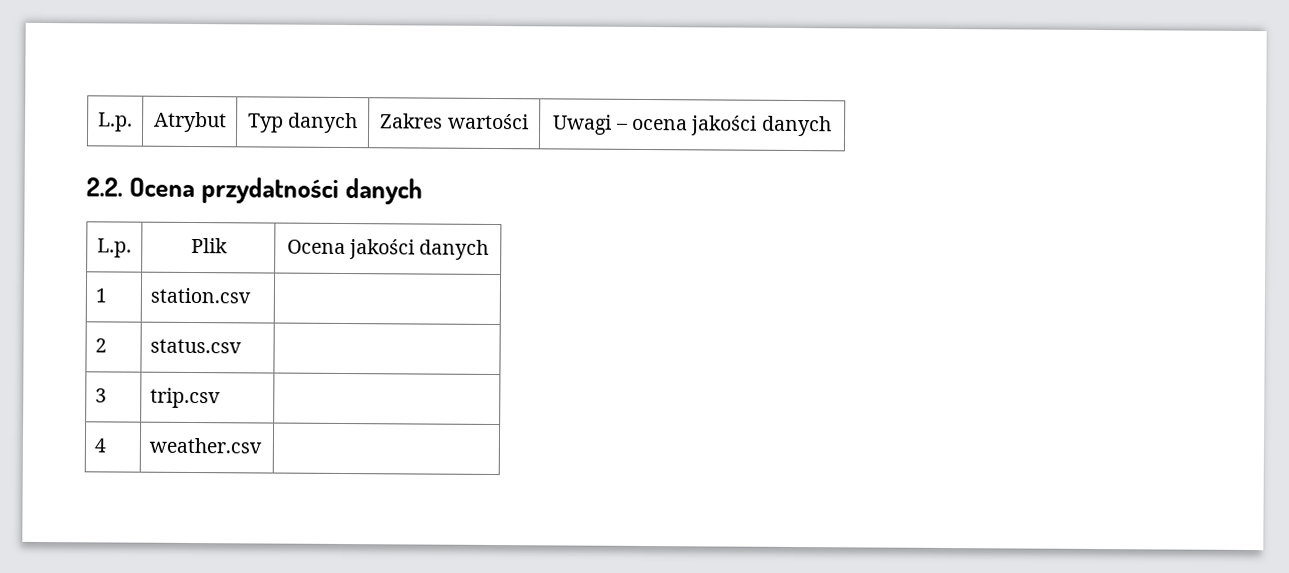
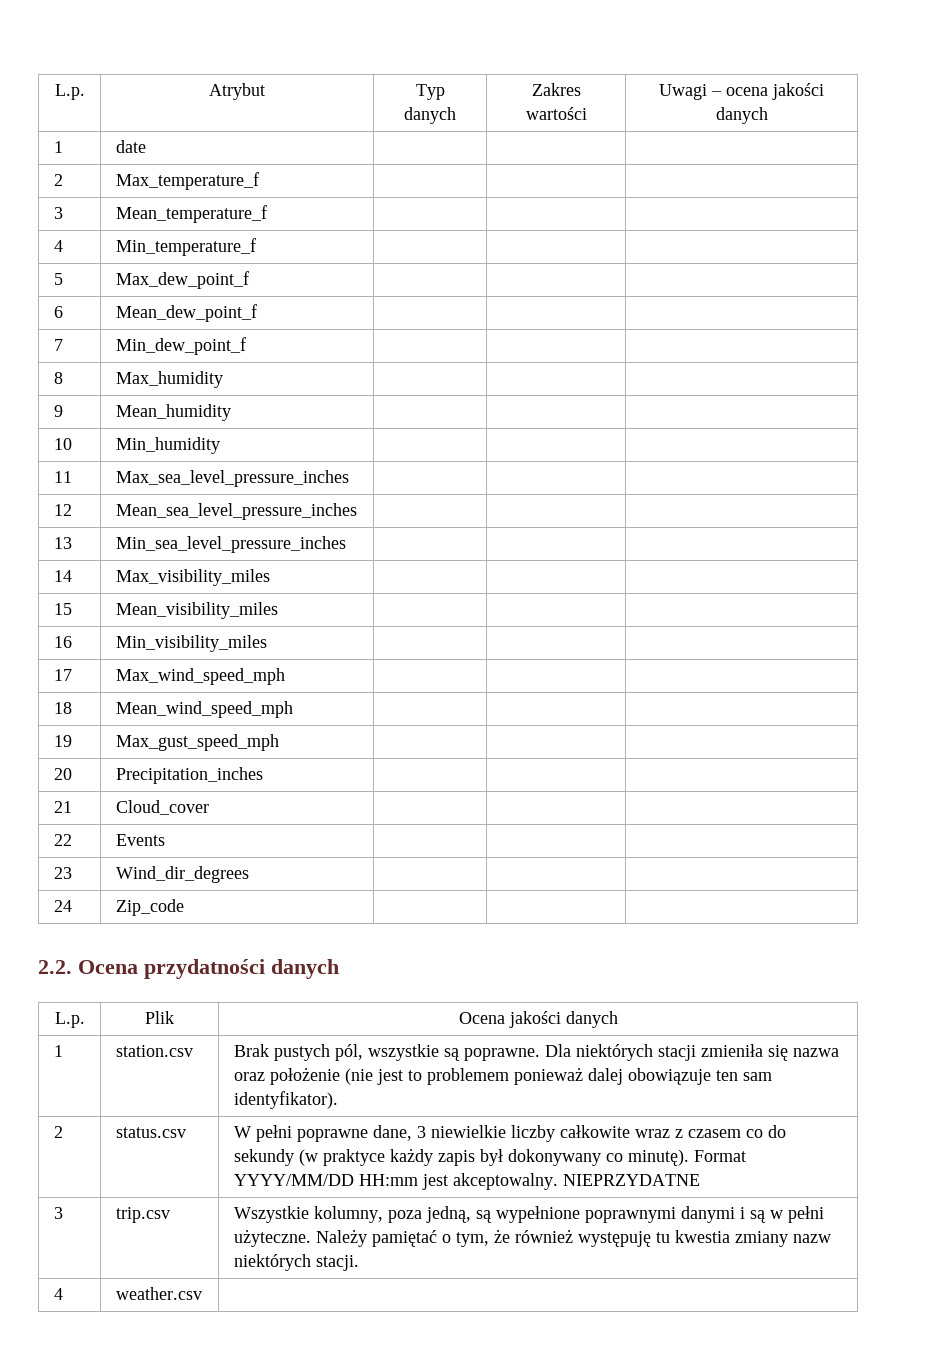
+ 1 | date | | |
+ 2 | Max_temperature_f | | |
+ 3 | Mean_temperature_f | | |
+ 4 | Min_temperature_f | | |
+ 5 | Max_dew_point_f | | |
+ 6 | Mean_dew_point_f | | |
+ 7 | Min_dew_point_f | | |
+ 8 | Max_humidity | | |
+ 9 | Mean_humidity | | |
+ 10 | Min_humidity | | |
+ 11 | Max_sea_level_pressure_inches | | |
+ 12 | Mean_sea_level_pressure_inches | | |
+ 13 | Min_sea_level_pressure_inches | | |
+ 14 | Max_visibility_miles | | |
+ 15 | Mean_visibility_miles | | |
+ 16 | Min_visibility_miles | | |
+ 17 | Max_wind_speed_mph | | |
+ 18 | Mean_wind_speed_mph | | |
+ 19 | Max_gust_speed_mph | | |
+ 20 | Precipitation_inches | | |
+ 21 | Cloud_cover | | |
+ 22 | Events | | |
+ 23 | Wind_dir_degrees | | |
+ 24 | Zip_code | | |
- 1 | station.csv |
- 2 | status.csv |
- 3 | trip.csv |
+ 1 | station.csv | Brak pustych pól, wszystkie są poprawne. Dla niektórych stacji zmieniła się nazwa oraz położenie (nie jest to problemem ponieważ dalej obowiązuje ten sam identyfikator).
+ 2 | status.csv | W pełni poprawne dane, 3 niewielkie liczby całkowite wraz z czasem co do sekundy (w praktyce każdy zapis był dokonywany co minutę). Format YYYY/MM/DD HH:mm jest akceptowalny. NIEPRZYDATNE
+ 3 | trip.csv | Wszystkie kolumny, poza jedną, są wypełnione poprawnymi danymi i są w pełni użyteczne. Należy pamiętać o tym, że również występuję tu kwestia zmiany nazw niektórych stacji.

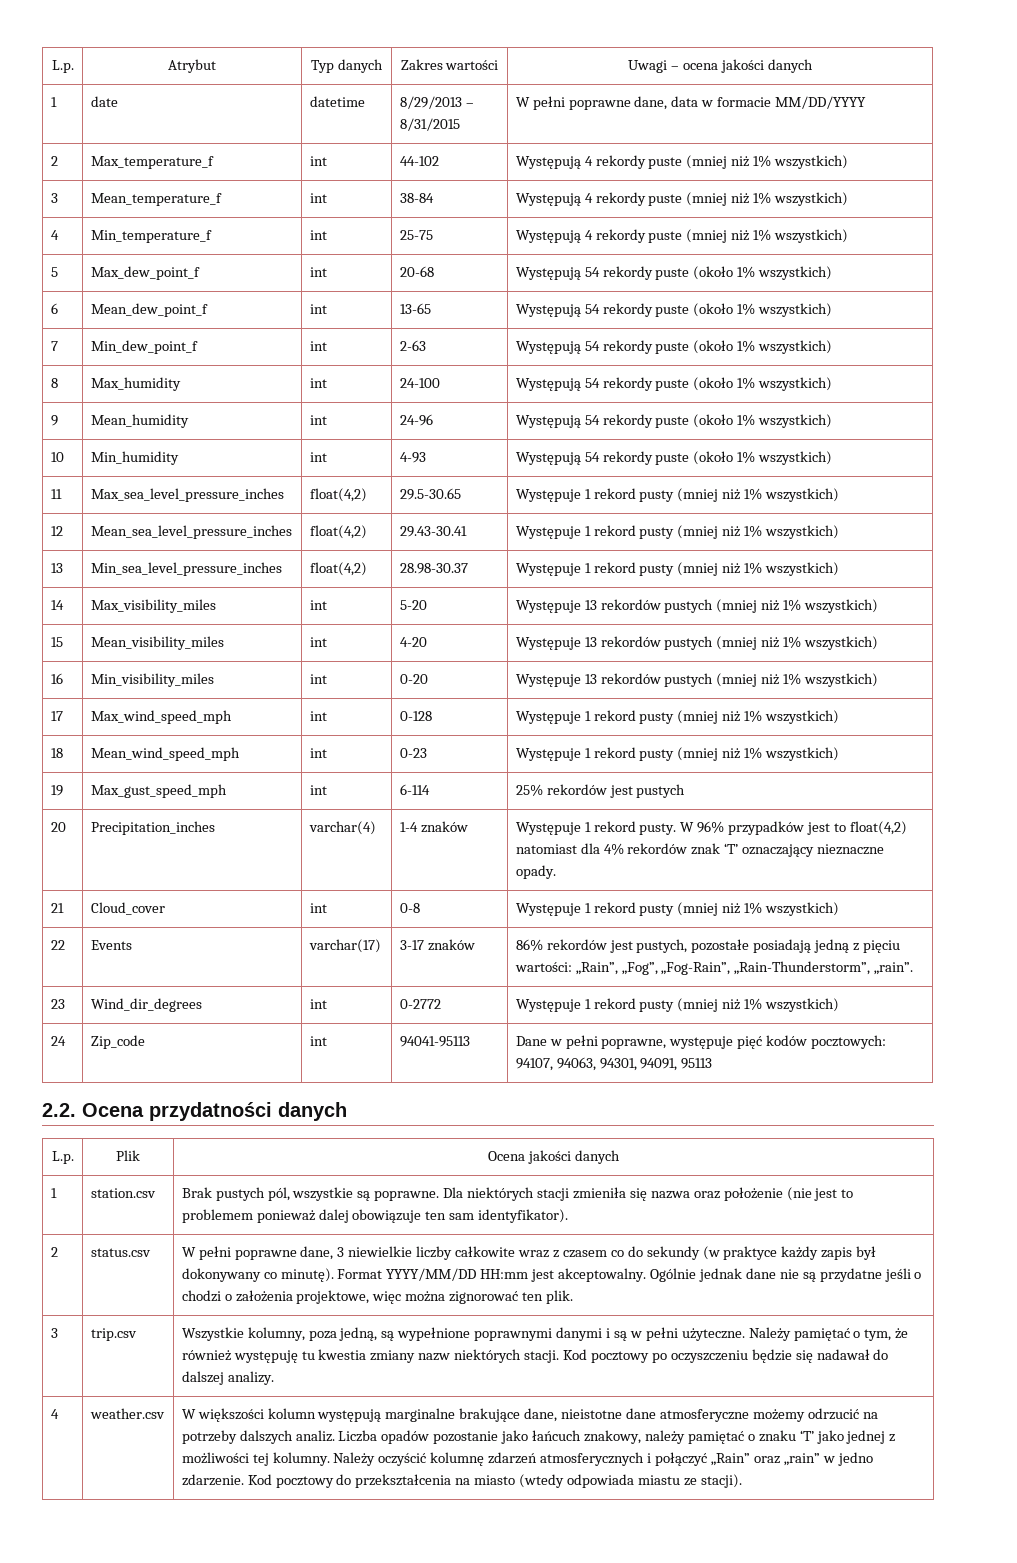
- 1 | date | | |
- 2 | Max_temperature_f | | |
- 3 | Mean_temperature_f | | |
- 4 | Min_temperature_f | | |
- 5 | Max_dew_point_f | | |
- 6 | Mean_dew_point_f | | |
- 7 | Min_dew_point_f | | |
- 8 | Max_humidity | | |
- 9 | Mean_humidity | | |
- 10 | Min_humidity | | |
- 11 | Max_sea_level_pressure_inches | | |
- 12 | Mean_sea_level_pressure_inches | | |
- 13 | Min_sea_level_pressure_inches | | |
- 14 | Max_visibility_miles | | |
- 15 | Mean_visibility_miles | | |
- 16 | Min_visibility_miles | | |
- 17 | Max_wind_speed_mph | | |
- 18 | Mean_wind_speed_mph | | |
- 19 | Max_gust_speed_mph | | |
- 20 | Precipitation_inches | | |
- 21 | Cloud_cover | | |
- 22 | Events | | |
- 23 | Wind_dir_degrees | | |
- 24 | Zip_code | | |
+ 1 | date | datetime | 8/29/2013 – 8/31/2015 | W pełni poprawne dane, data w formacie MM/DD/YYYY
+ 2 | Max_temperature_f | int | 44-102 | Występują 4 rekordy puste (mniej niż 1% wszystkich)
+ 3 | Mean_temperature_f | int | 38-84 | Występują 4 rekordy puste (mniej niż 1% wszystkich)
+ 4 | Min_temperature_f | int | 25-75 | Występują 4 rekordy puste (mniej niż 1% wszystkich)
+ 5 | Max_dew_point_f | int | 20-68 | Występują 54 rekordy puste (około 1% wszystkich)
+ 6 | Mean_dew_point_f | int | 13-65 | Występują 54 rekordy puste (około 1% wszystkich)
+ 7 | Min_dew_point_f | int | 2-63 | Występują 54 rekordy puste (około 1% wszystkich)
+ 8 | Max_humidity | int | 24-100 | Występują 54 rekordy puste (około 1% wszystkich)
+ 9 | Mean_humidity | int | 24-96 | Występują 54 rekordy puste (około 1% wszystkich)
+ 10 | Min_humidity | int | 4-93 | Występują 54 rekordy puste (około 1% wszystkich)
+ 11 | Max_sea_level_pressure_inches | float(4,2) | 29.5-30.65 | Występuje 1 rekord pusty (mniej niż 1% wszystkich)
+ 12 | Mean_sea_level_pressure_inches | float(4,2) | 29.43-30.41 | Występuje 1 rekord pusty (mniej niż 1% wszystkich)
+ 13 | Min_sea_level_pressure_inches | float(4,2) | 28.98-30.37 | Występuje 1 rekord pusty (mniej niż 1% wszystkich)
+ 14 | Max_visibility_miles | int | 5-20 | Występuje 13 rekordów pustych (mniej niż 1% wszystkich)
+ 15 | Mean_visibility_miles | int | 4-20 | Występuje 13 rekordów pustych (mniej niż 1% wszystkich)
+ 16 | Min_visibility_miles | int | 0-20 | Występuje 13 rekordów pustych (mniej niż 1% wszystkich)
+ 17 | Max_wind_speed_mph | int | 0-128 | Występuje 1 rekord pusty (mniej niż 1% wszystkich)
+ 18 | Mean_wind_speed_mph | int | 0-23 | Występuje 1 rekord pusty (mniej niż 1% wszystkich)
+ 19 | Max_gust_speed_mph | int | 6-114 | 25% rekordów jest pustych
+ 20 | Precipitation_inches | varchar(4) | 1-4 znaków | Występuje 1 rekord pusty. W 96% przypadków jest to float(4,2) natomiast dla 4% rekordów znak ‘T’ oznaczający nieznaczne opady.
+ 21 | Cloud_cover | int | 0-8 | Występuje 1 rekord pusty (mniej niż 1% wszystkich)
+ 22 | Events | varchar(17) | 3-17 znaków | 86% rekordów jest pustych, pozostałe posiadają jedną z pięciu wartości: „Rain”, „Fog”, „Fog-Rain”, „Rain-Thunderstorm”, „rain”.
+ 23 | Wind_dir_degrees | int | 0-2772 | Występuje 1 rekord pusty (mniej niż 1% wszystkich)
+ 24 | Zip_code | int | 94041-95113 | Dane w pełni poprawne, występuje pięć kodów pocztowych: 94107, 94063, 94301, 94091, 95113
- NIEPRZYDATNE
+ Ogólnie jednak dane nie są przydatne jeśli o chodzi o założenia projektowe, więc można zignorować ten plik.
- 3 | trip.csv | Wszystkie kolumny, poza jedną, są wypełnione poprawnymi danymi i są w pełni użyteczne. Należy pamiętać o tym, że również występuję tu kwestia zmiany nazw niektórych stacji.
- 4 | weather.csv |
+ 3 | trip.csv | Wszystkie kolumny, poza jedną, są wypełnione poprawnymi danymi i są w pełni użyteczne. Należy pamiętać o tym, że również występuję tu kwestia zmiany nazw niektórych stacji. Kod pocztowy po oczyszczeniu będzie się nadawał do dalszej analizy.
+ 4 | weather.csv | W większości kolumn występują marginalne brakujące dane, nieistotne dane atmosferyczne możemy odrzucić na potrzeby dalszych analiz. Liczba opadów pozostanie jako łańcuch znakowy, należy pamiętać o znaku ‘T’ jako jednej z możliwości tej kolumny. Należy oczyścić kolumnę zdarzeń atmosferycznych i połączyć „Rain” oraz „rain” w jedno zdarzenie. Kod pocztowy do przekształcenia na miasto (wtedy odpowiada miastu ze stacji).

